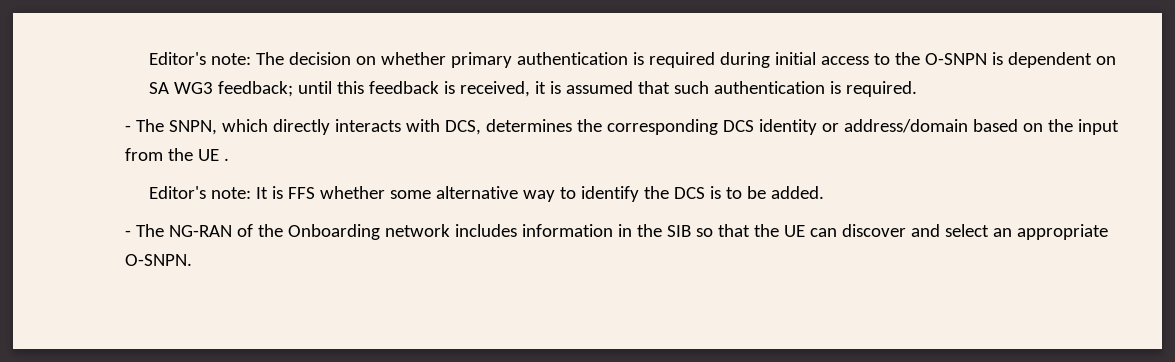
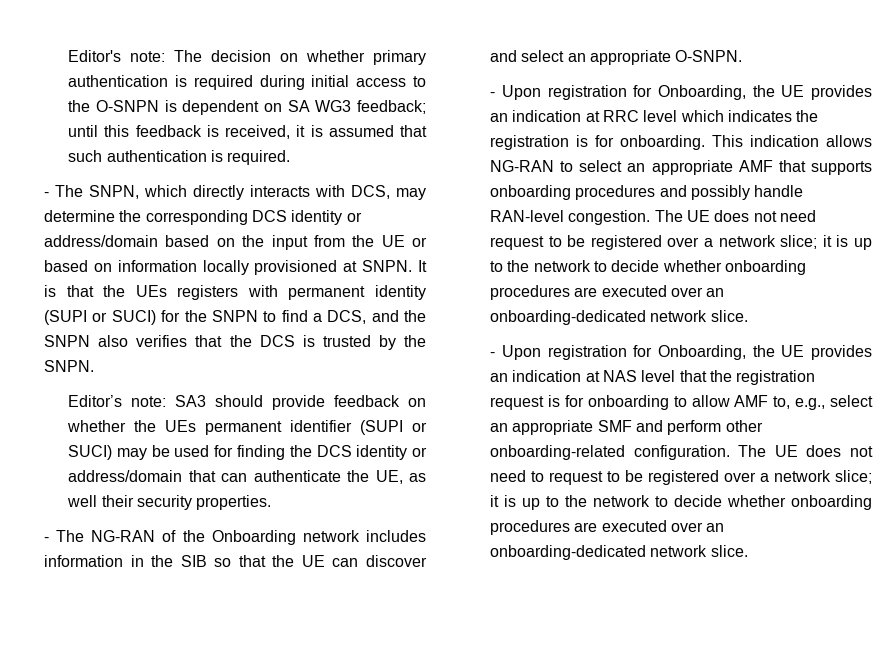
- - The SNPN, which directly interacts with DCS, determines the corresponding DCS identity or address/domain based on the input from the UE .
- Editor's note: It is FFS whether some alternative way to identify the DCS is to be added.
+ - The SNPN, which directly interacts with DCS, may determine the corresponding DCS identity or address/domain based on the input from the UE or based on information locally provisioned at SNPN. It is that the UEs registers with permanent identity (SUPI or SUCI) for the SNPN to find a DCS, and the SNPN also verifies that the DCS is trusted by the SNPN.
+ Editor’s note: SA3 should provide feedback on whether the UEs permanent identifier (SUPI or SUCI) may be used for finding the DCS identity or address/domain that can authenticate the UE, as well their security properties.
+ - Upon registration for Onboarding, the UE provides an indication at RRC level which indicates the registration is for onboarding. This indication allows NG-RAN to select an appropriate AMF that supports onboarding procedures and possibly handle RAN-level congestion. The UE does not need request to be registered over a network slice; it is up to the network to decide whether onboarding procedures are executed over an onboarding-dedicated network slice.
+ - Upon registration for Onboarding, the UE provides an indication at NAS level that the registration request is for onboarding to allow AMF to, e.g., select an appropriate SMF and perform other onboarding-related configuration. The UE does not need to request to be registered over a network slice; it is up to the network to decide whether onboarding procedures are executed over an onboarding-dedicated network slice.

